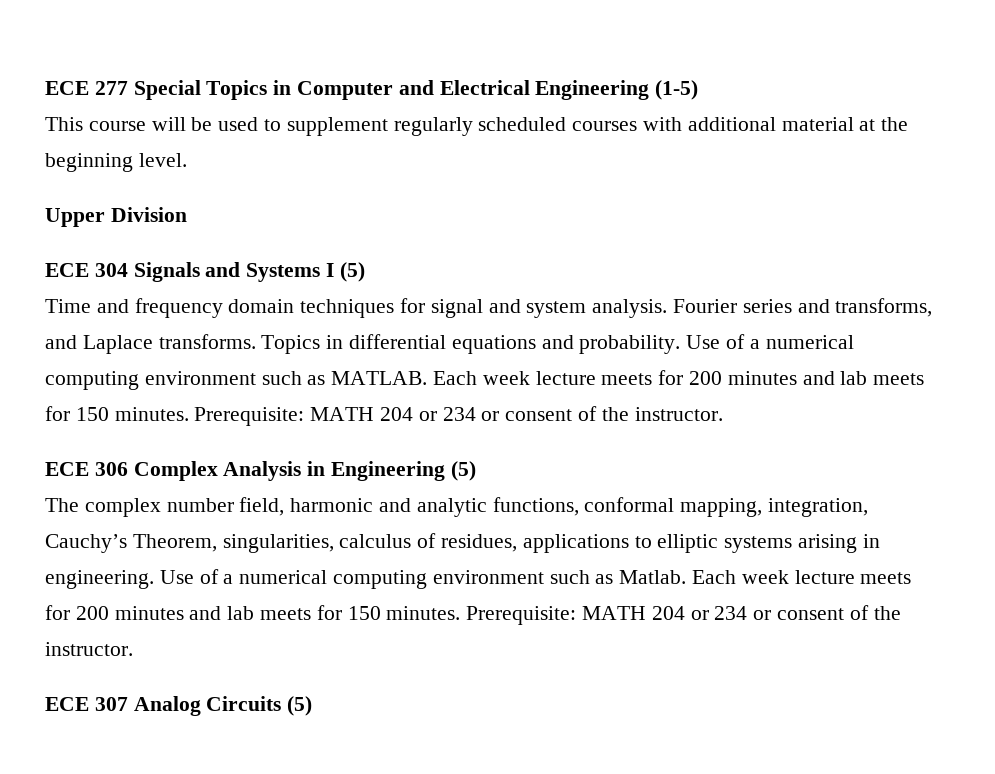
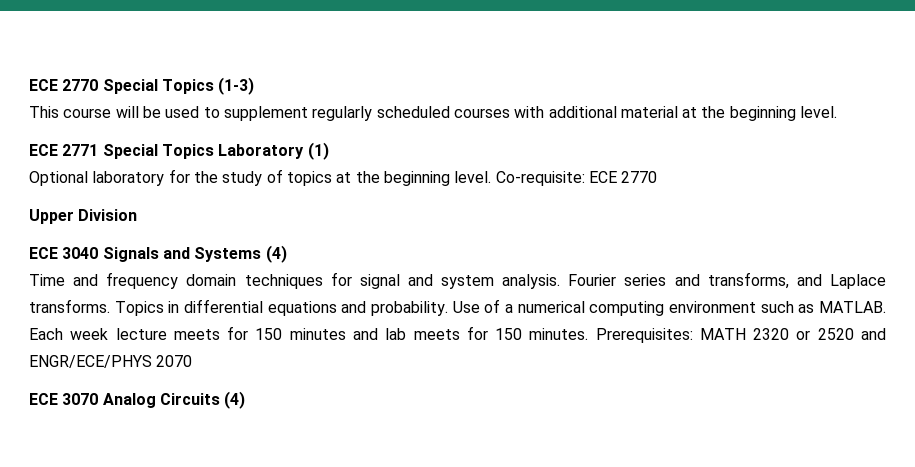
- ECE 277 Special Topics in Computer and Electrical Engineering (1-5)
+ ECE 2770 Special Topics (1-3)
+ ECE 2771 Special Topics Laboratory (1)
+ Optional laboratory for the study of topics at the beginning level. Co-requisite: ECE 2770
- ECE 304 Signals and Systems I (5)
+ ECE 3040 Signals and Systems (4)
- Use of a numerical computing environment such as MATLAB. Each week lecture meets for 200 minutes and lab meets for 150 minutes. Prerequisite: MATH 204 or 234 or consent of the instructor.
- ECE 306 Complex Analysis in Engineering (5)
- The complex number field, harmonic and analytic functions, conformal mapping, integration, Cauchy’s Theorem, singularities, calculus of residues, applications to elliptic systems arising in engineering. Use of a numerical computing environment such as Matlab. Each week lecture meets for 200 minutes and lab meets for 150 minutes. Prerequisite: MATH 204 or 234 or consent of the instructor.
- ECE 307 Analog Circuits (5)
+ Use of a numerical computing environment such as MATLAB. Each week lecture meets for 150 minutes and lab meets for 150 minutes. Prerequisites: MATH 2320 or 2520 and ENGR/ECE/PHYS 2070
+ ECE 3070 Analog Circuits (4)

